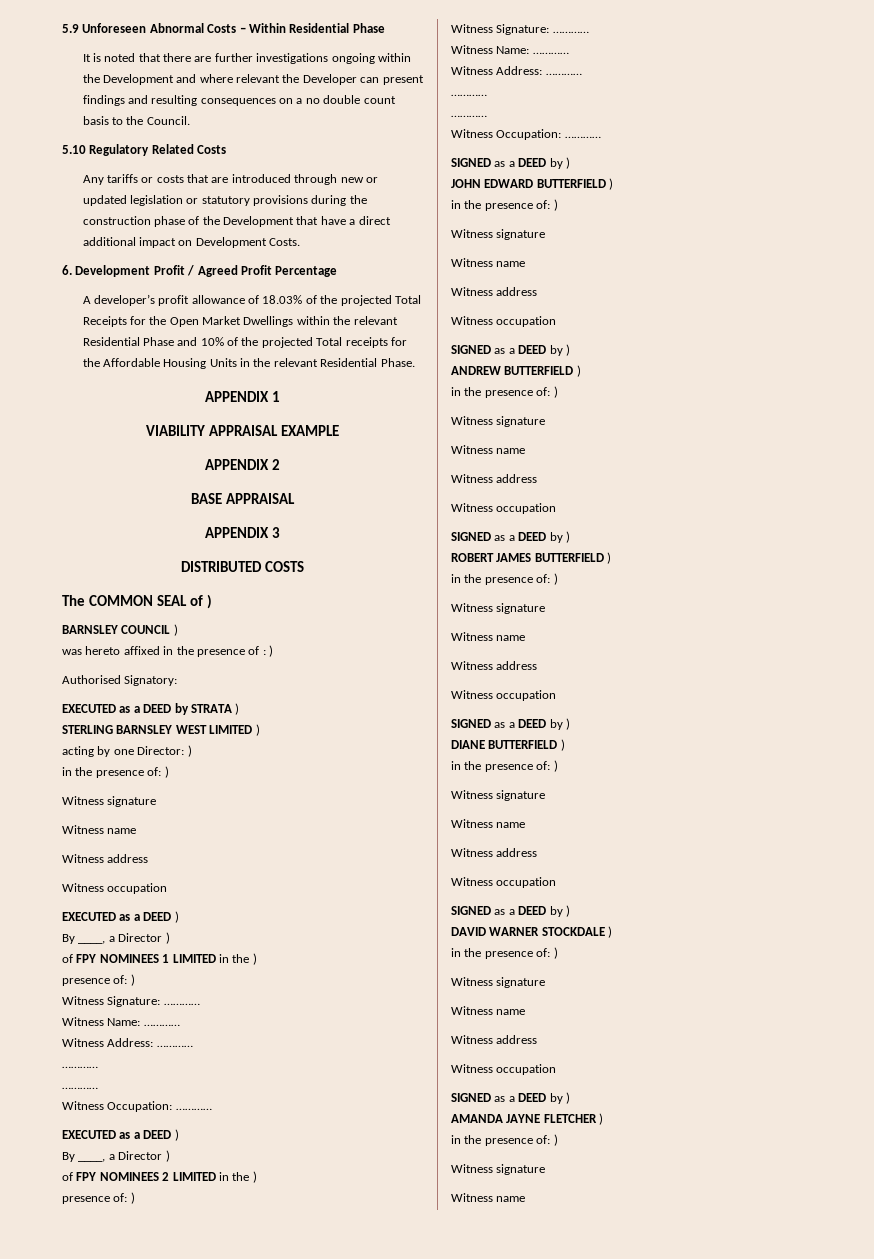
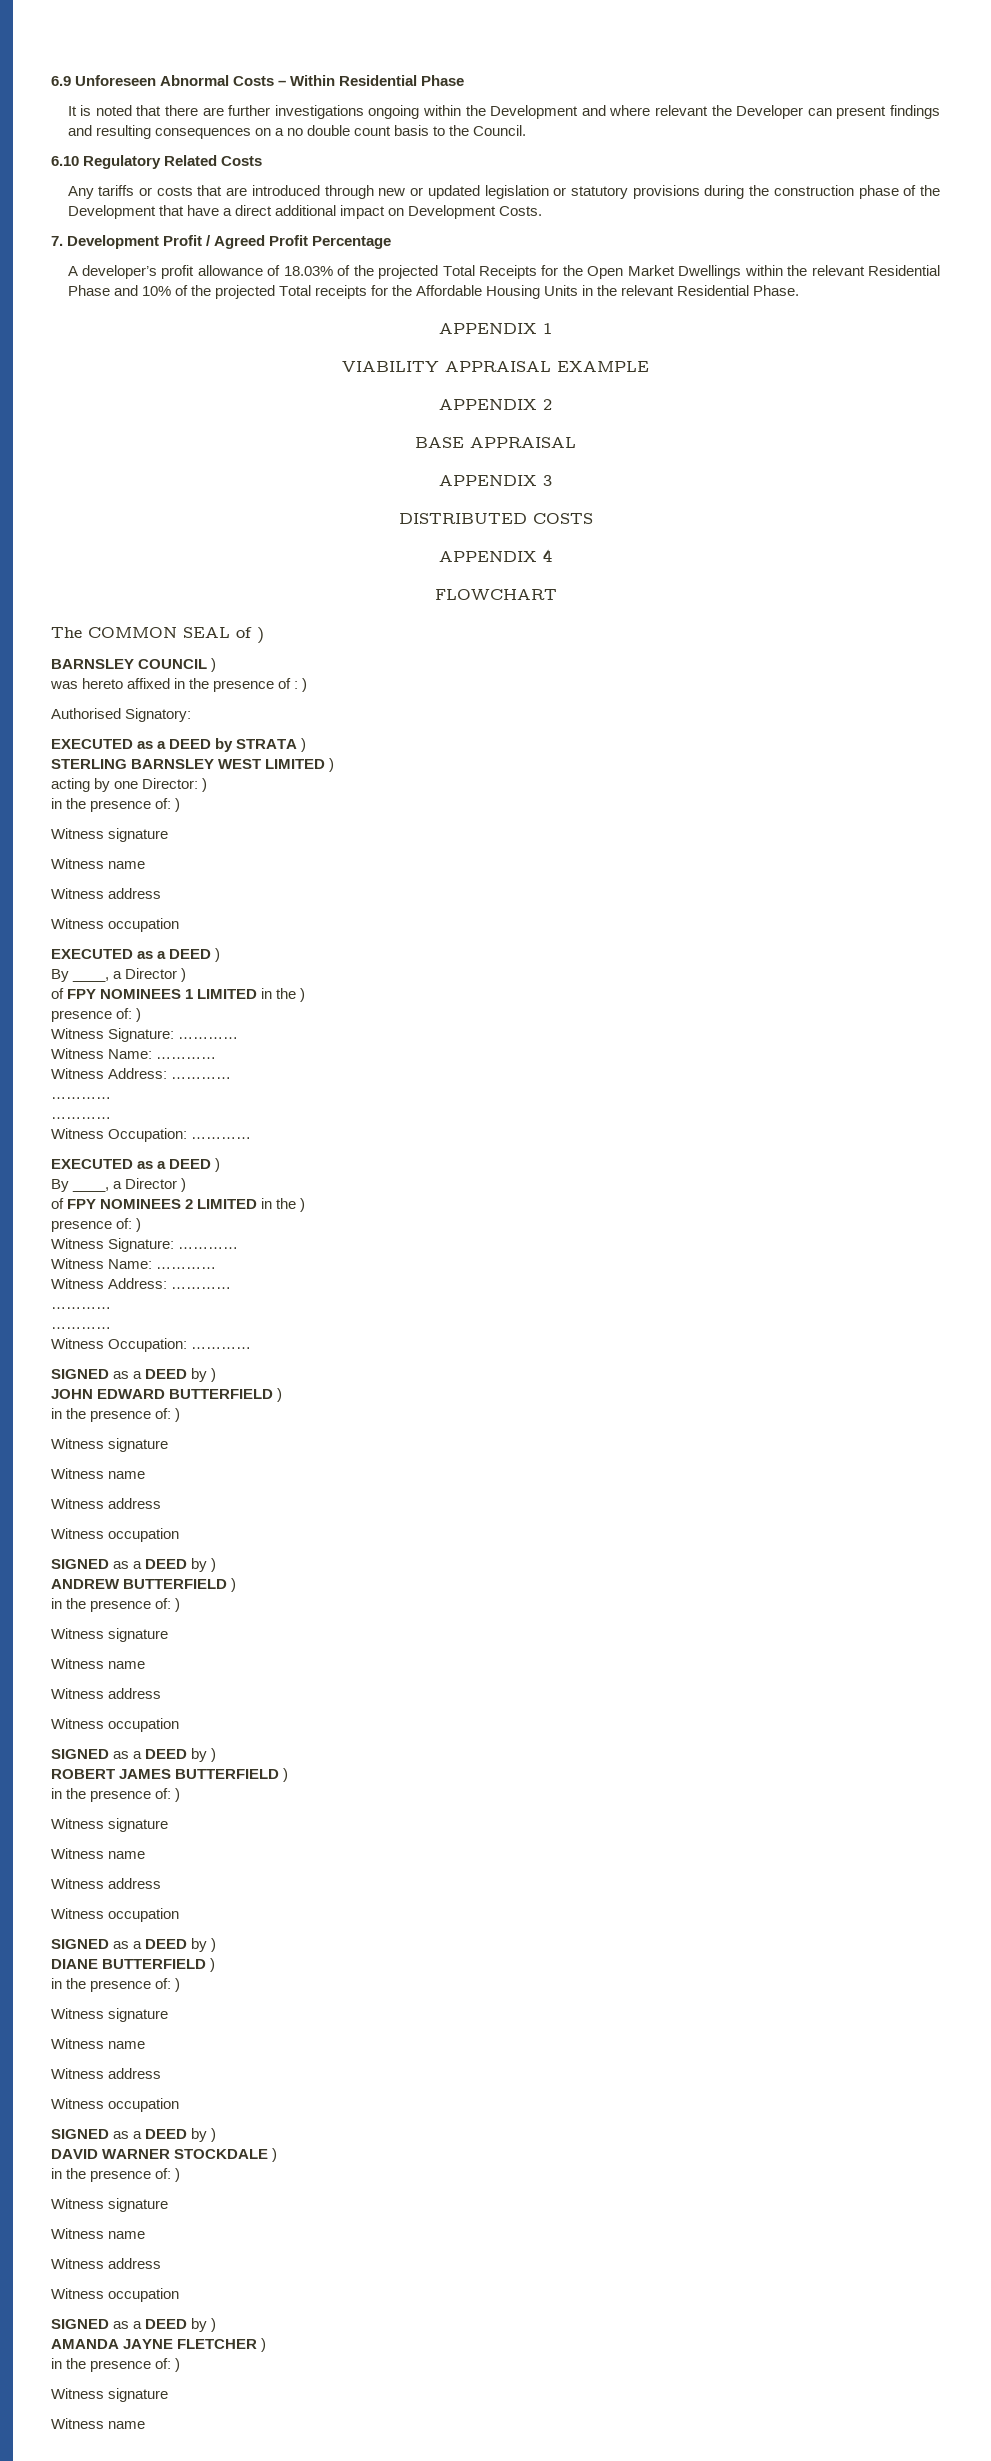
- 5.9 Unforeseen Abnormal Costs – Within Residential Phase
+ 6.9 Unforeseen Abnormal Costs – Within Residential Phase
- 5.10 Regulatory Related Costs
+ 6.10 Regulatory Related Costs
- 6. Development Profit / Agreed Profit Percentage
+ 7. Development Profit / Agreed Profit Percentage
+ APPENDIX 4
+ FLOWCHART

